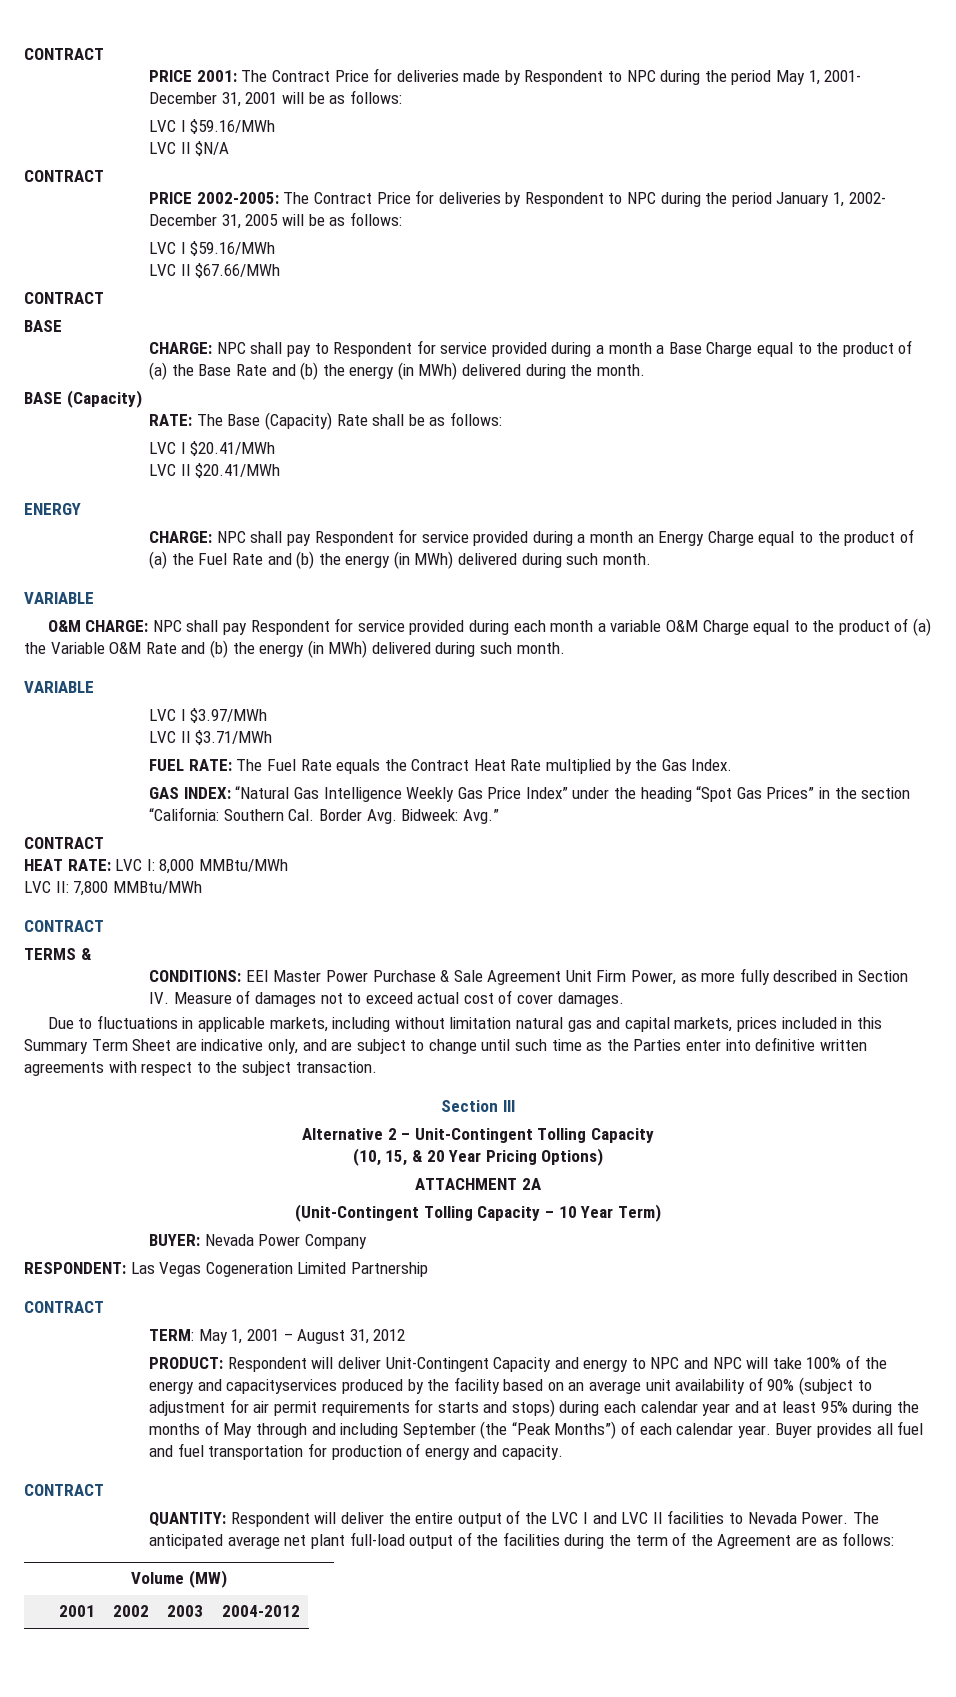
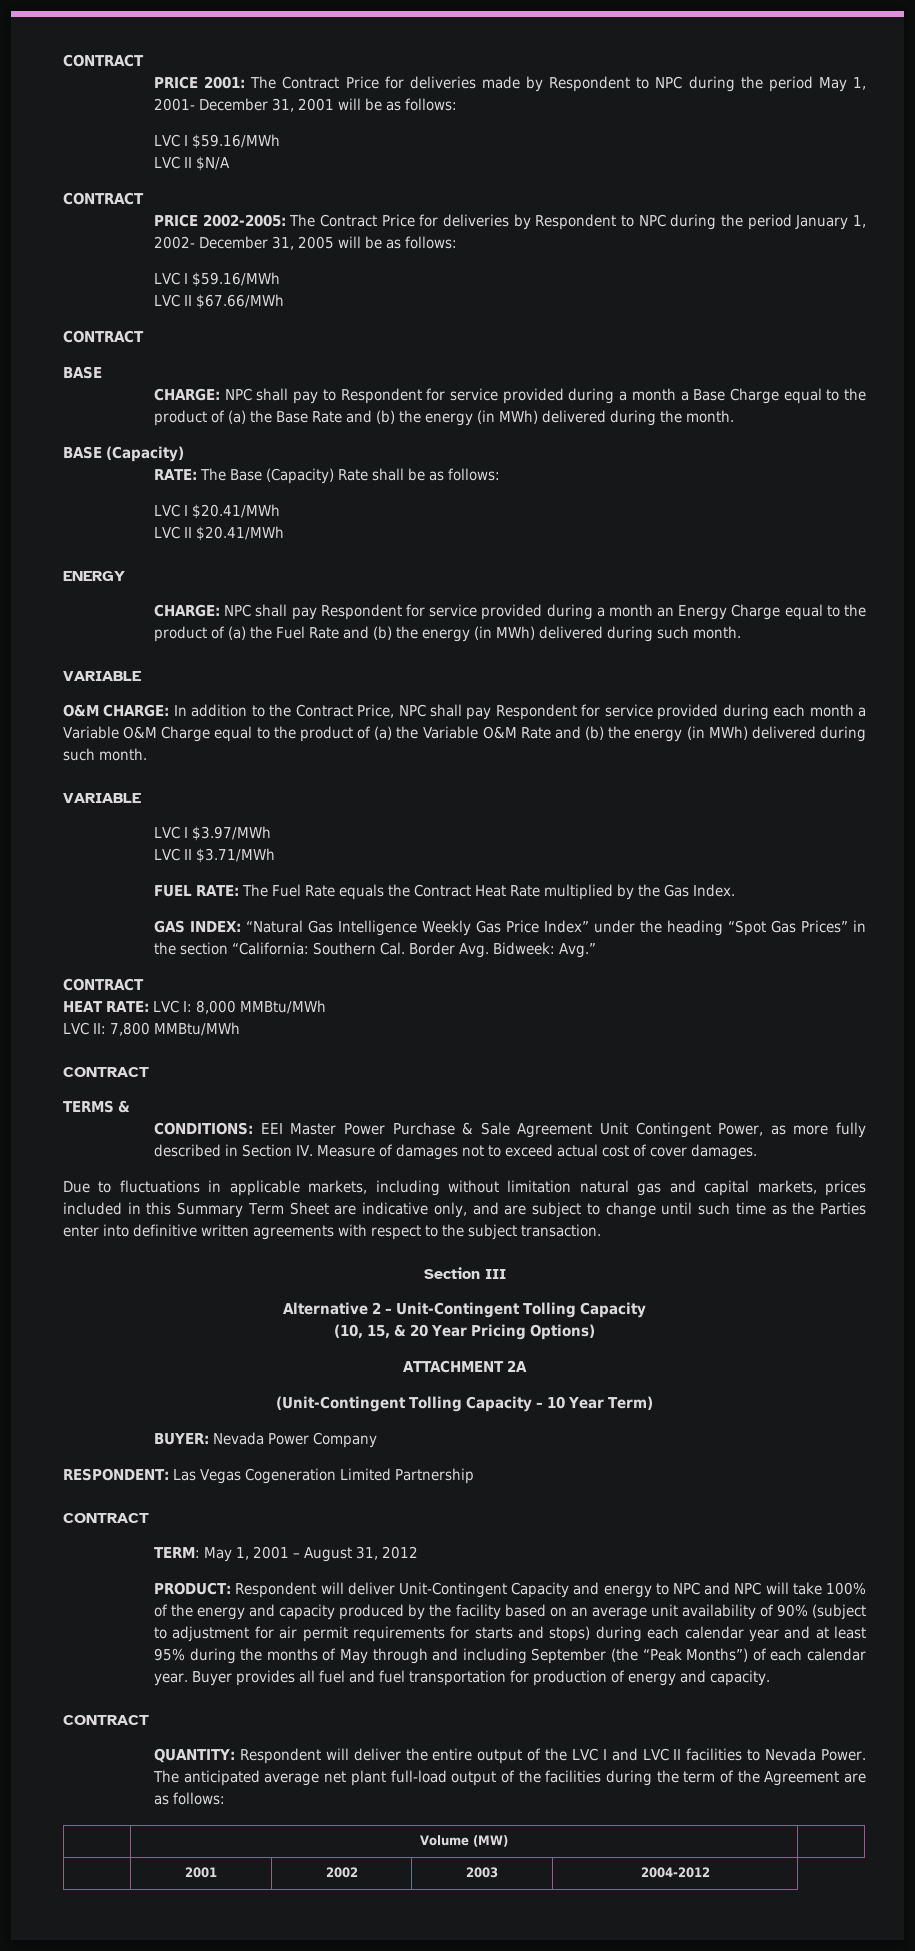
- O&M CHARGE: NPC shall pay Respondent for service provided during each month a variable O&M Charge equal to the product of (a) the Variable O&M Rate and (b) the energy (in MWh) delivered during such month.
+ O&M CHARGE: In addition to the Contract Price, NPC shall pay Respondent for service provided during each month a Variable O&M Charge equal to the product of (a) the Variable O&M Rate and (b) the energy (in MWh) delivered during such month.
- CONDITIONS: EEI Master Power Purchase & Sale Agreement Unit Firm Power, as more fully described in Section IV. Measure of damages not to exceed actual cost of cover damages.
+ CONDITIONS: EEI Master Power Purchase & Sale Agreement Unit Contingent Power, as more fully described in Section IV. Measure of damages not to exceed actual cost of cover damages.
- Respondent will deliver Unit-Contingent Capacity and energy to NPC and NPC will take 100% of the energy and capacityservices produced by the facility based on an average unit availability of 90% (subject to adjustment for air permit requirements for starts and stops) during each calendar year and at least 95% during the months of May through and including September (the “Peak Months”) of each calendar year.
+ Respondent will deliver Unit-Contingent Capacity and energy to NPC and NPC will take 100% of the energy and capacity produced by the facility based on an average unit availability of 90% (subject to adjustment for air permit requirements for starts and stops) during each calendar year and at least 95% during the months of May through and including September (the “Peak Months”) of each calendar year.

